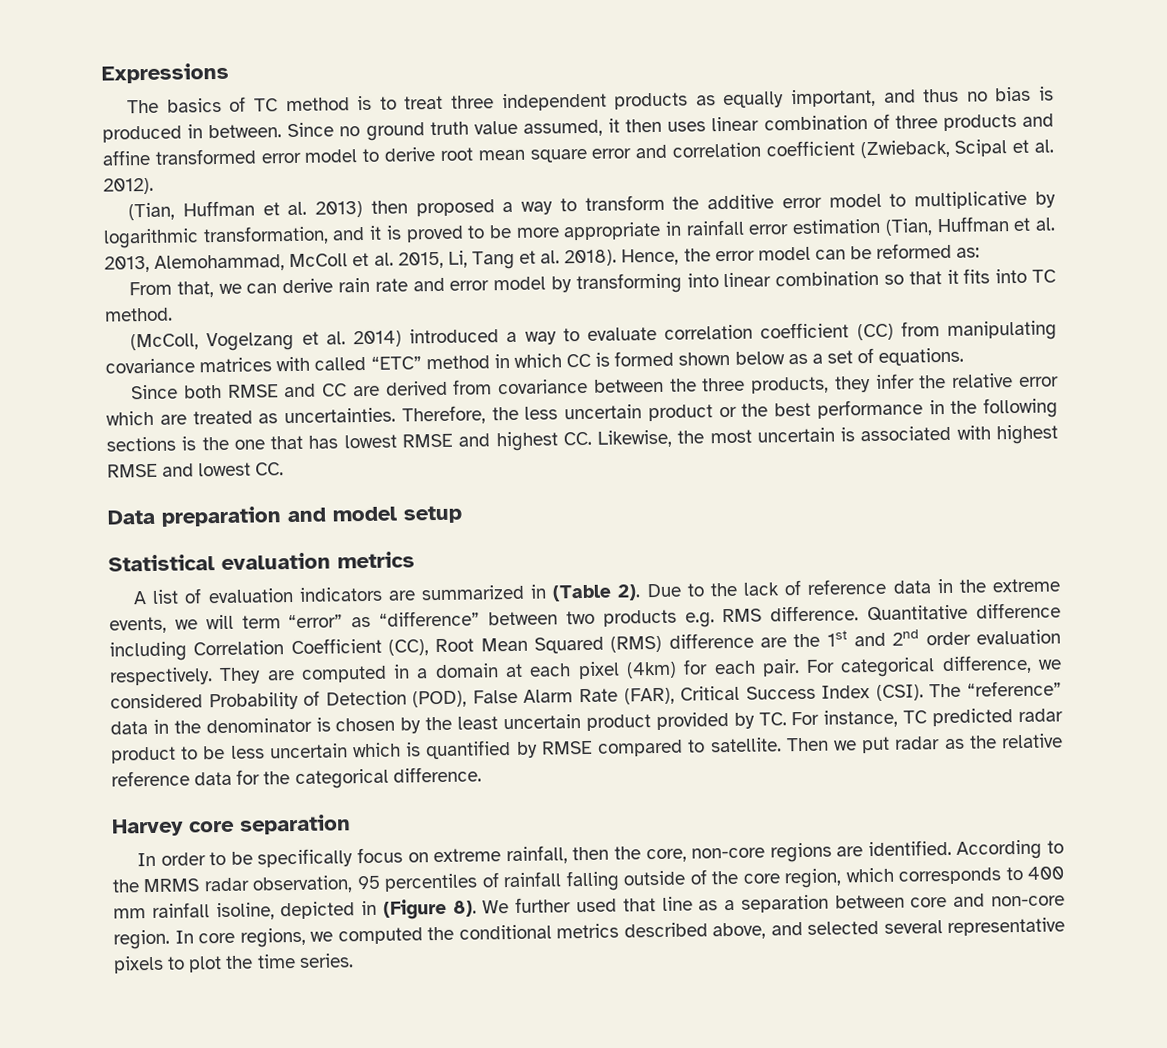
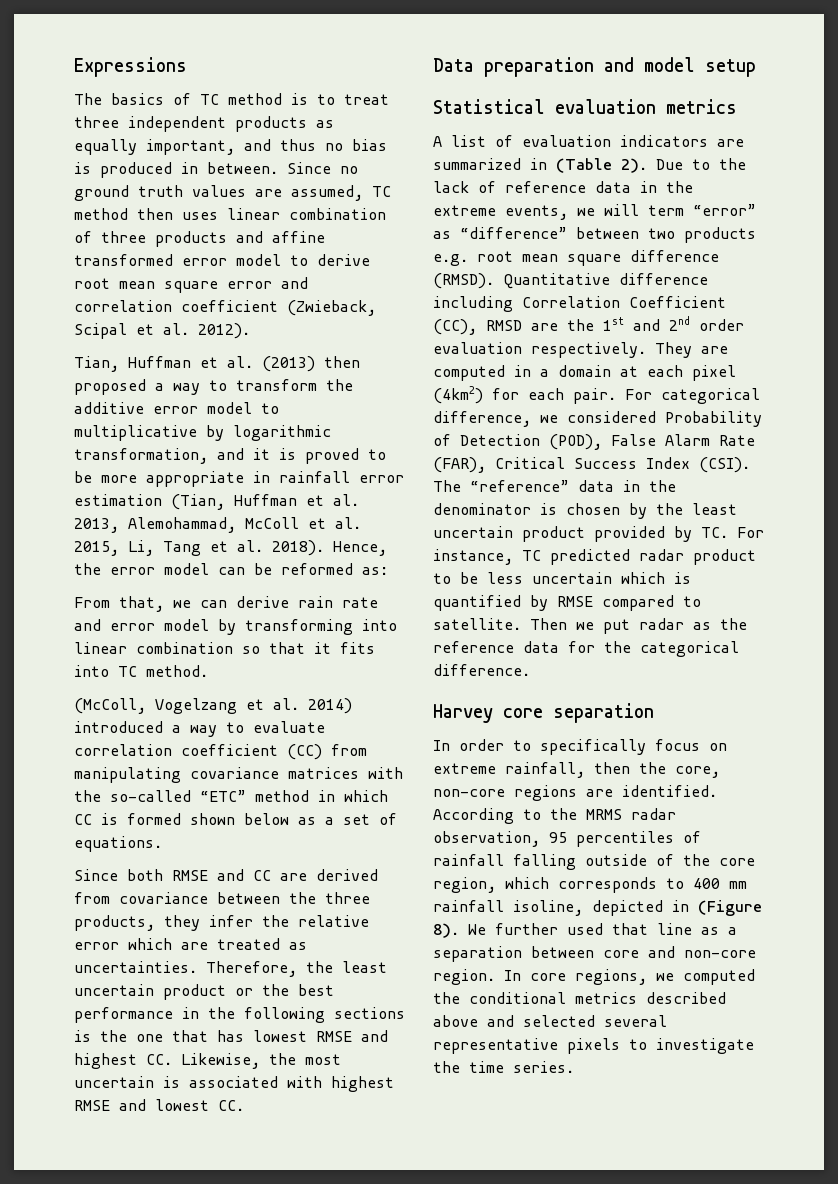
- Since no ground truth value assumed, it then uses linear combination of three products and affine transformed error model to derive root mean square error and correlation coefficient (Zwieback, Scipal et al. 2012).
+ Since no ground truth values are assumed, TC method then uses linear combination of three products and affine transformed error model to derive root mean square error and correlation coefficient (Zwieback, Scipal et al. 2012).
- (Tian, Huffman et al. 2013) then proposed a way to transform the additive error model to multiplicative by logarithmic transformation, and it is proved to be more appropriate in rainfall error estimation (Tian, Huffman et al. 2013, Alemohammad, McColl et al. 2015, Li, Tang et al. 2018).
+ Tian, Huffman et al. (2013) then proposed a way to transform the additive error model to multiplicative by logarithmic transformation, and it is proved to be more appropriate in rainfall error estimation (Tian, Huffman et al. 2013, Alemohammad, McColl et al. 2015, Li, Tang et al. 2018).
- (McColl, Vogelzang et al. 2014) introduced a way to evaluate correlation coefficient (CC) from manipulating covariance matrices with called “ETC” method in which CC is formed shown below as a set of equations.
+ (McColl, Vogelzang et al. 2014) introduced a way to evaluate correlation coefficient (CC) from manipulating covariance matrices with the so-called “ETC” method in which CC is formed shown below as a set of equations.
- Therefore, the less uncertain product or the best performance in the following sections is the one that has lowest RMSE and highest CC. Likewise, the most uncertain is associated with highest RMSE and lowest CC.
+ Therefore, the least uncertain product or the best performance in the following sections is the one that has lowest RMSE and highest CC. Likewise, the most uncertain is associated with highest RMSE and lowest CC.
- Due to the lack of reference data in the extreme events, we will term “error” as “difference” between two products e.g. RMS difference.
+ Due to the lack of reference data in the extreme events, we will term “error” as “difference” between two products e.g. root mean square difference (RMSD).
- Quantitative difference including Correlation Coefficient (CC), Root Mean Squared (RMS) difference are the 1st and 2nd order evaluation respectively.
+ Quantitative difference including Correlation Coefficient (CC), RMSD are the 1st and 2nd order evaluation respectively.
- They are computed in a domain at each pixel (4km) for each pair.
+ They are computed in a domain at each pixel (4km2) for each pair.
- Then we put radar as the relative reference data for the categorical difference.
+ Then we put radar as the reference data for the categorical difference.
- In order to be specifically focus on extreme rainfall, then the core, non-core regions are identified.
+ In order to specifically focus on extreme rainfall, then the core, non-core regions are identified.
- In core regions, we computed the conditional metrics described above, and selected several representative pixels to plot the time series.
+ In core regions, we computed the conditional metrics described above and selected several representative pixels to investigate the time series.

